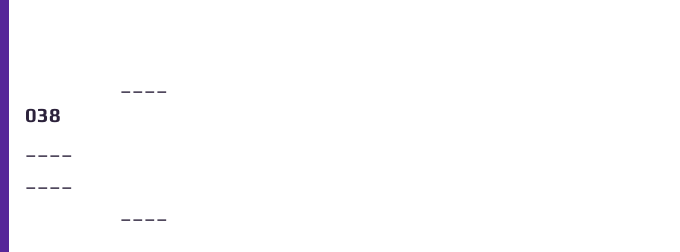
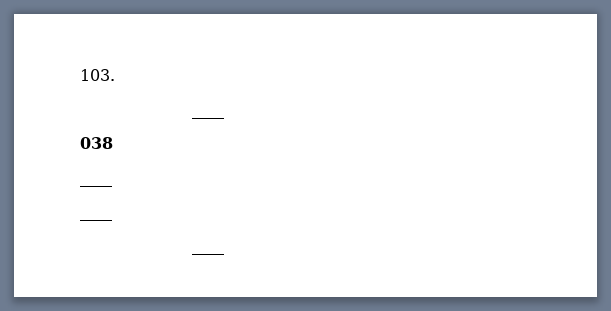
+ 103.

